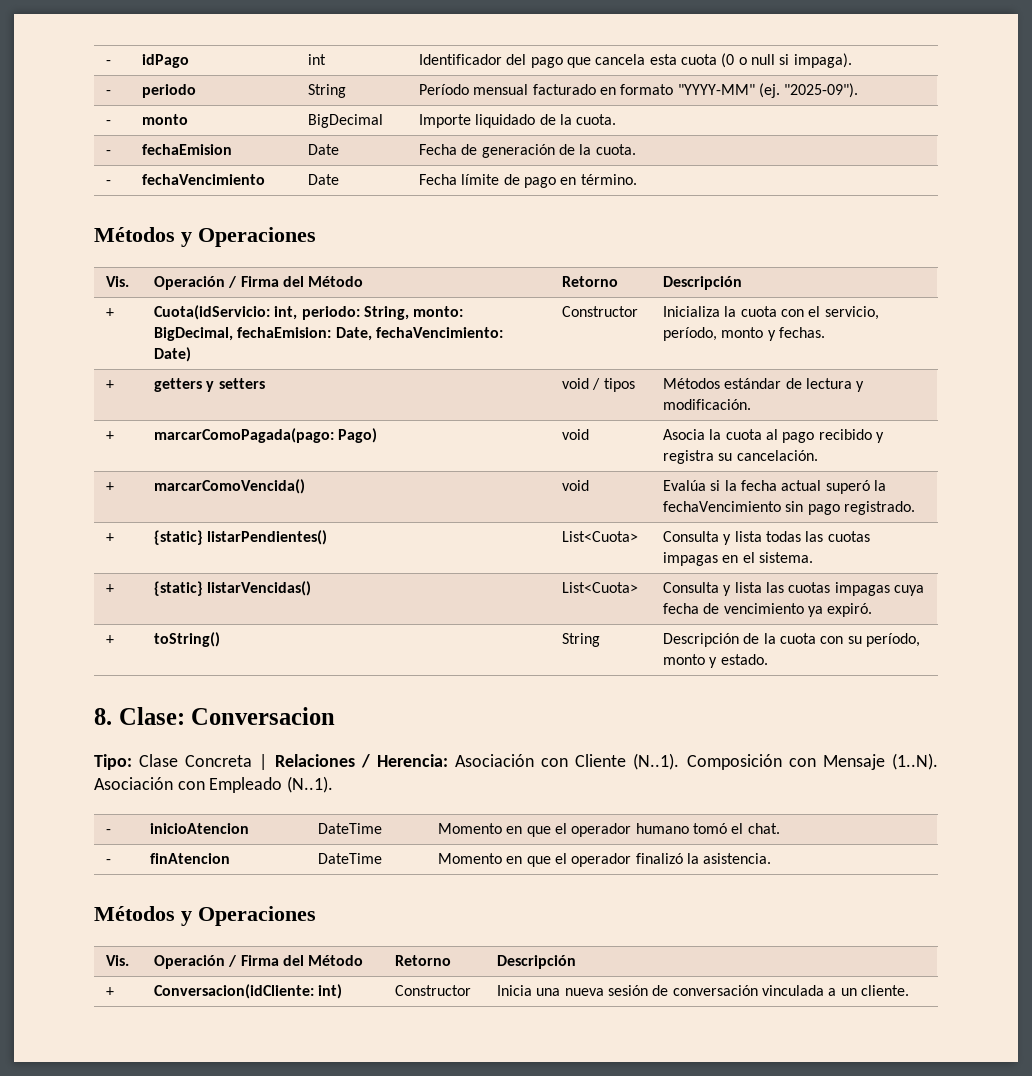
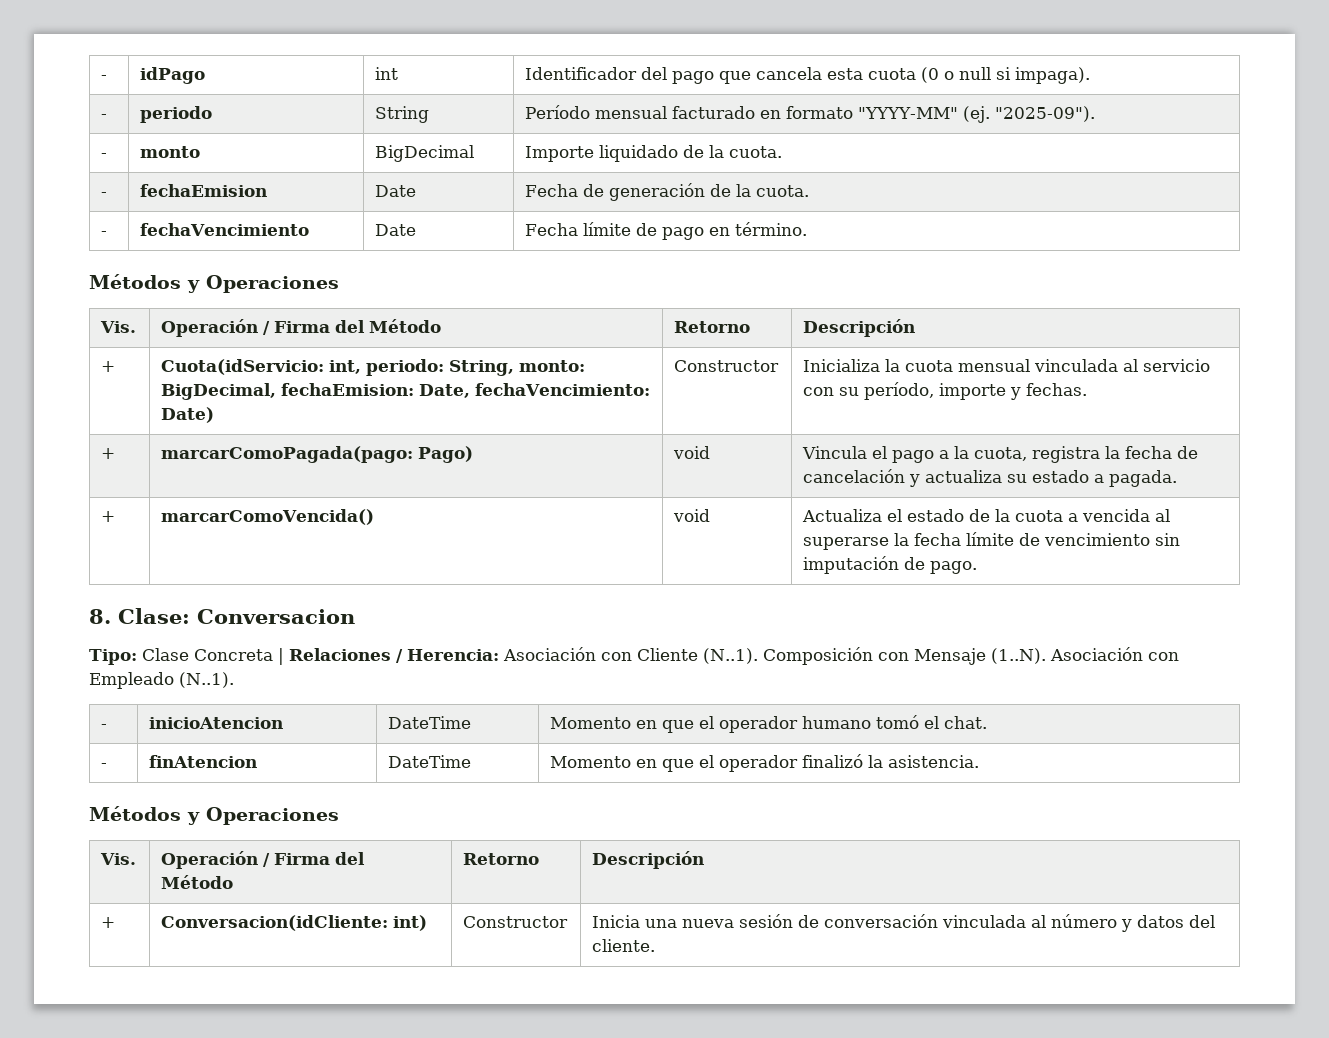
- + | Cuota(idServicio: int, periodo: String, monto: BigDecimal, fechaEmision: Date, fechaVencimiento: Date) | Constructor | Inicializa la cuota con el servicio, período, monto y fechas.
- + | getters y setters | void / tipos | Métodos estándar de lectura y modificación.
- + | marcarComoPagada(pago: Pago) | void | Asocia la cuota al pago recibido y registra su cancelación.
- + | marcarComoVencida() | void | Evalúa si la fecha actual superó la fechaVencimiento sin pago registrado.
- + | {static} listarPendientes() | List<Cuota> | Consulta y lista todas las cuotas impagas en el sistema.
- + | {static} listarVencidas() | List<Cuota> | Consulta y lista las cuotas impagas cuya fecha de vencimiento ya expiró.
- + | toString() | String | Descripción de la cuota con su período, monto y estado.
+ + | Cuota(idServicio: int, periodo: String, monto: BigDecimal, fechaEmision: Date, fechaVencimiento: Date) | Constructor | Inicializa la cuota mensual vinculada al servicio con su período, importe y fechas.
+ + | marcarComoPagada(pago: Pago) | void | Vincula el pago a la cuota, registra la fecha de cancelación y actualiza su estado a pagada.
+ + | marcarComoVencida() | void | Actualiza el estado de la cuota a vencida al superarse la fecha límite de vencimiento sin imputación de pago.
- + | Conversacion(idCliente: int) | Constructor | Inicia una nueva sesión de conversación vinculada a un cliente.
+ + | Conversacion(idCliente: int) | Constructor | Inicia una nueva sesión de conversación vinculada al número y datos del cliente.

